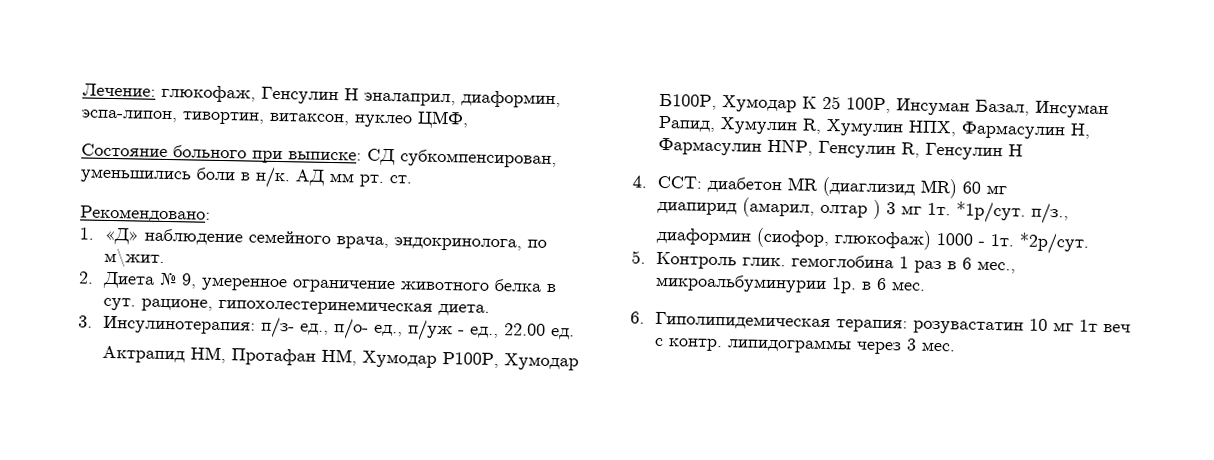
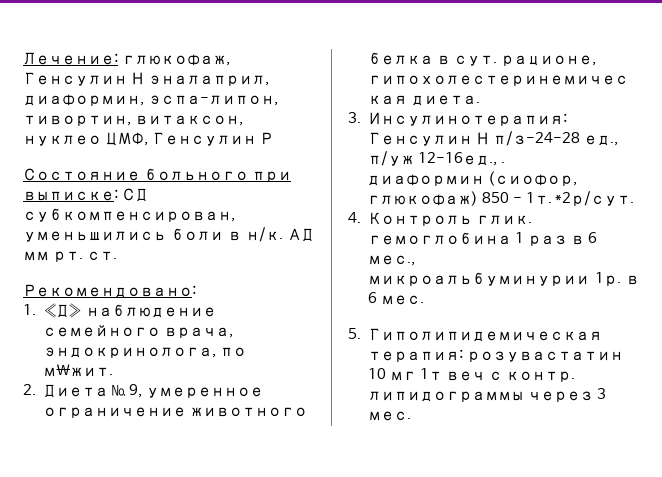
- Лечение: глюкофаж, Генсулин Н эналаприл, диаформин, эспа-липон, тивортин, витаксон, нуклео ЦМФ,
+ Лечение: глюкофаж, Генсулин Н эналаприл, диаформин, эспа-липон, тивортин, витаксон, нуклео ЦМФ, Генсулин Р
- 3. Инсулинотерапия: п/з- ед., п/о- ед., п/уж - ед., 22.00 ед.
- Актрапид НМ, Протафан НМ, Хумодар Р100Р, Хумодар Б100Р, Хумодар К 25 100Р, Инсуман Базал, Инсуман Рапид, Хумулин R, Хумулин НПХ, Фармасулин Н, Фармасулин НNР, Генсулин R, Генсулин Н
- 4. ССТ: диабетон МR (диаглизид МR) 60 мг
- диапирид (амарил, олтар ) 3 мг 1т. *1р/сут. п/з.,
+ 3. Инсулинотерапия: Генсулин Н п/з-24-28 ед., п/уж 12-16ед., .
- диаформин (сиофор, глюкофаж) 1000 - 1т.
+ диаформин (сиофор, глюкофаж) 850 - 1т.
- 5. Контроль глик. гемоглобина 1 раз в 6 мес., микроальбуминурии 1р. в 6 мес.
+ 4. Контроль глик. гемоглобина 1 раз в 6 мес., микроальбуминурии 1р. в 6 мес.
- 6. Гиполипидемическая терапия: розувастатин 10 мг 1т веч с контр. липидограммы через 3 мес.
+ 5. Гиполипидемическая терапия: розувастатин 10 мг 1т веч с контр. липидограммы через 3 мес.

